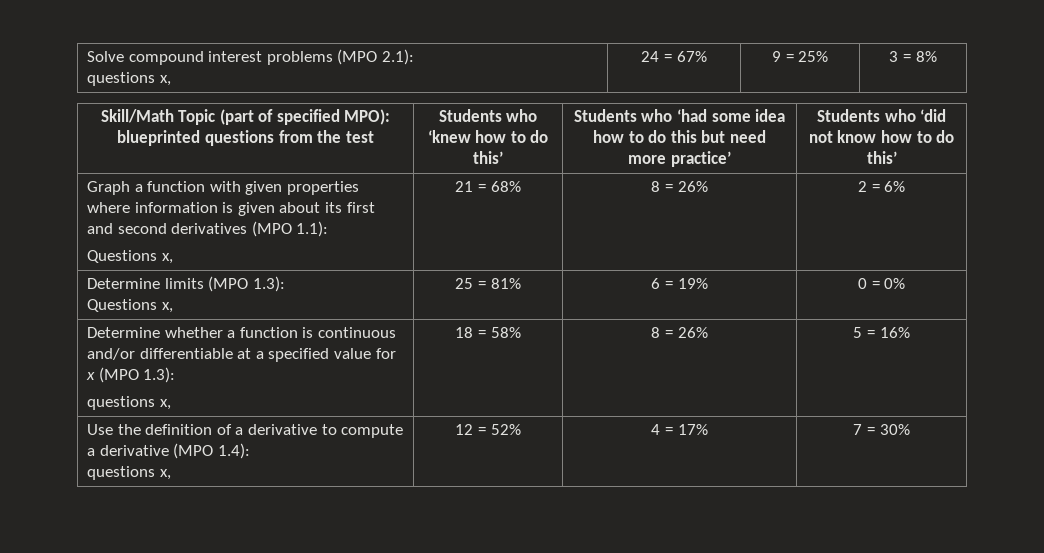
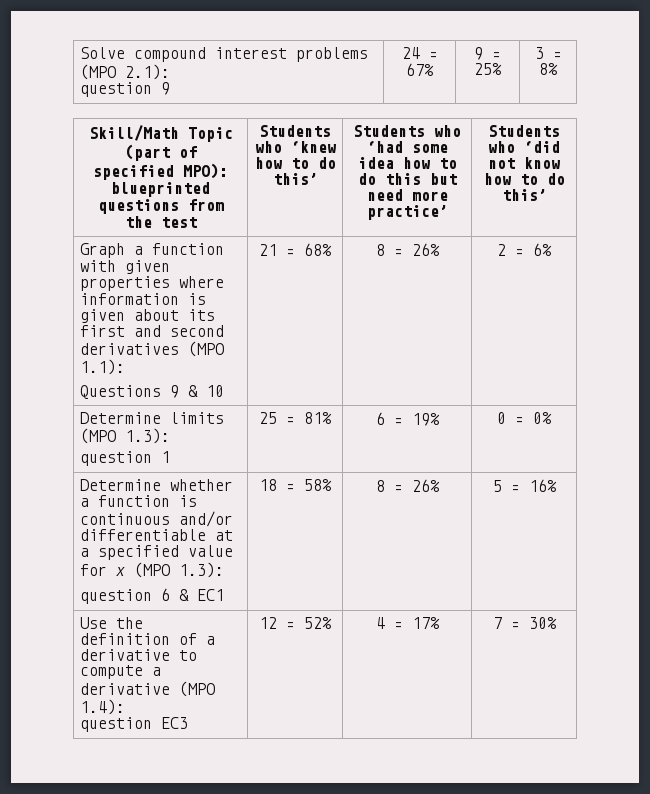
  Solve compound interest problems (MPO 2.1):
- questions x, | 24 = 67% | 9 = 25% | 3 = 8%
+ question 9 | 24 = 67% | 9 = 25% | 3 = 8%
  Graph a function with given properties where information is given about its first and second derivatives (MPO 1.1):
- Questions x, | 21 = 68% | 8 = 26% | 2 = 6%
+ Questions 9 & 10 | 21 = 68% | 8 = 26% | 2 = 6%
  Determine limits (MPO 1.3):
- Questions x, | 25 = 81% | 6 = 19% | 0 = 0%
+ question 1 | 25 = 81% | 6 = 19% | 0 = 0%
  Determine whether a function is continuous and/or differentiable at a specified value for x (MPO 1.3):
- questions x, | 18 = 58% | 8 = 26% | 5 = 16%
+ question 6 & EC1 | 18 = 58% | 8 = 26% | 5 = 16%
  Use the definition of a derivative to compute a derivative (MPO 1.4):
- questions x, | 12 = 52% | 4 = 17% | 7 = 30%
+ question EC3 | 12 = 52% | 4 = 17% | 7 = 30%

